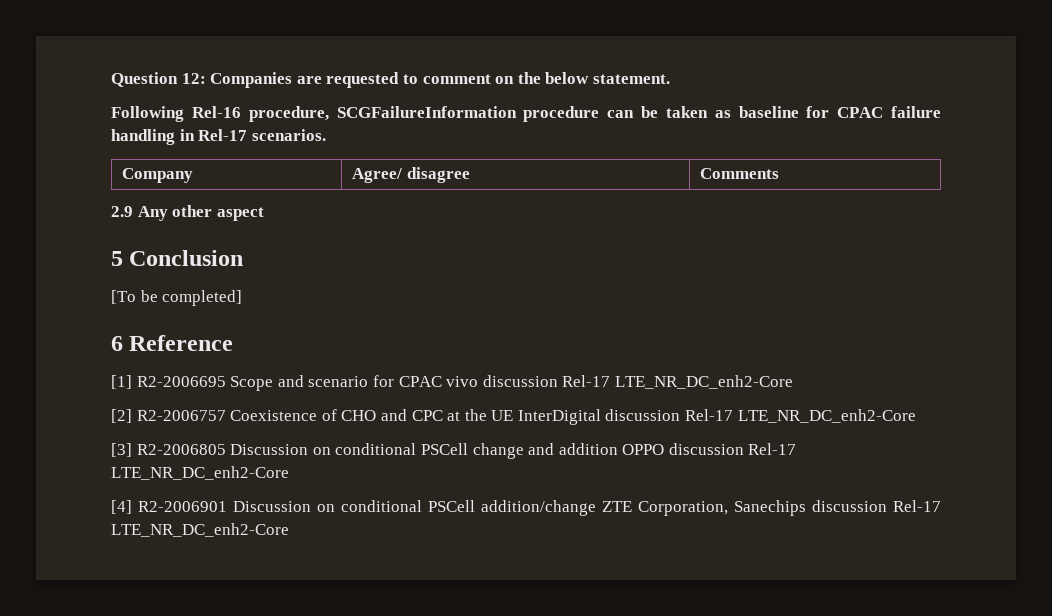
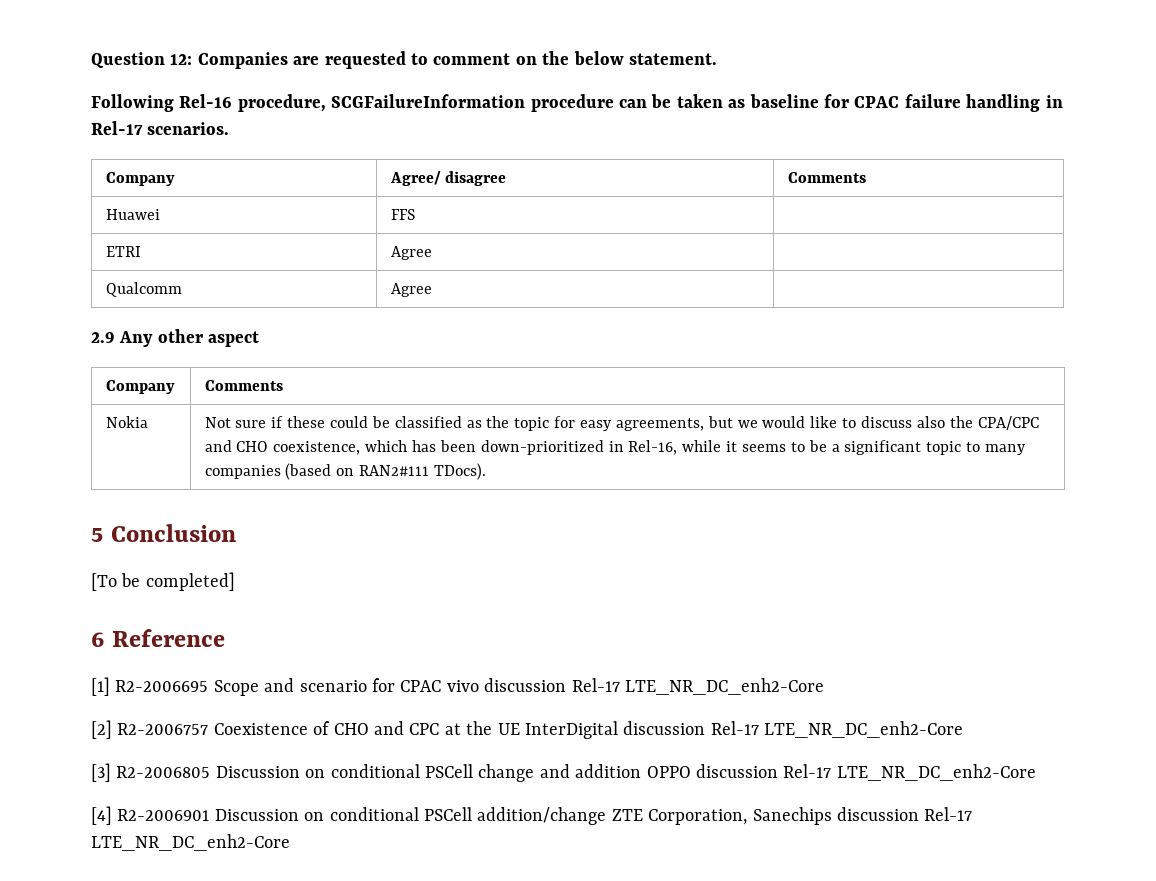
+ Huawei | FFS |
+ ETRI | Agree |
+ Qualcomm | Agree |
  2.9 Any other aspect
+ Company | Comments
+ Nokia | Not sure if these could be classified as the topic for easy agreements, but we would like to discuss also the CPA/CPC and CHO coexistence, which has been down-prioritized in Rel-16, while it seems to be a significant topic to many companies (based on RAN2#111 TDocs).

